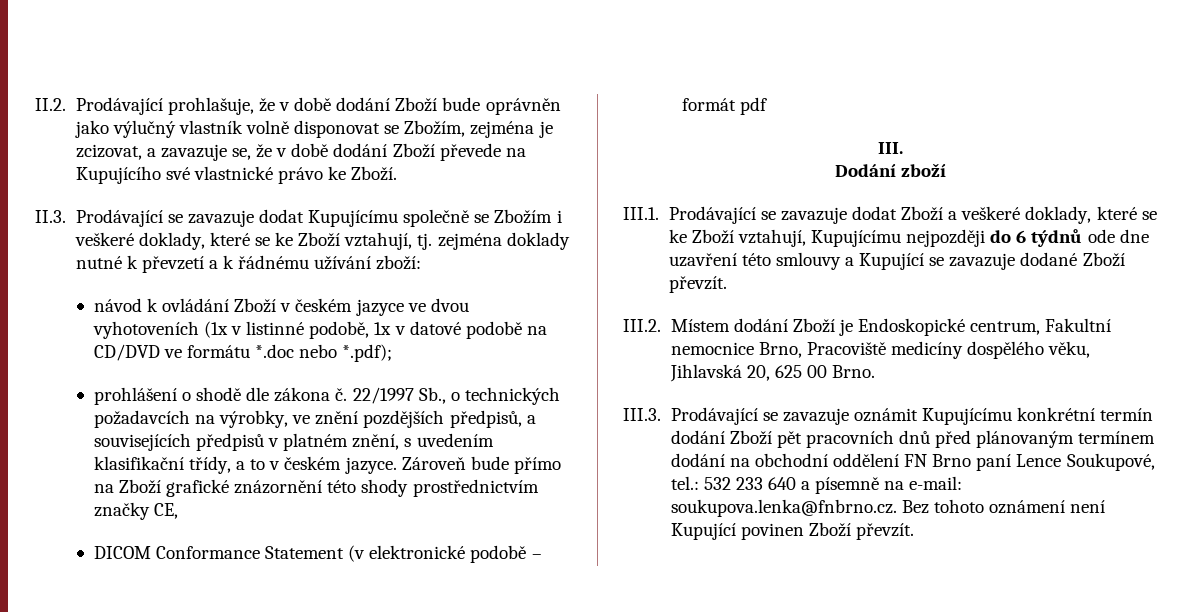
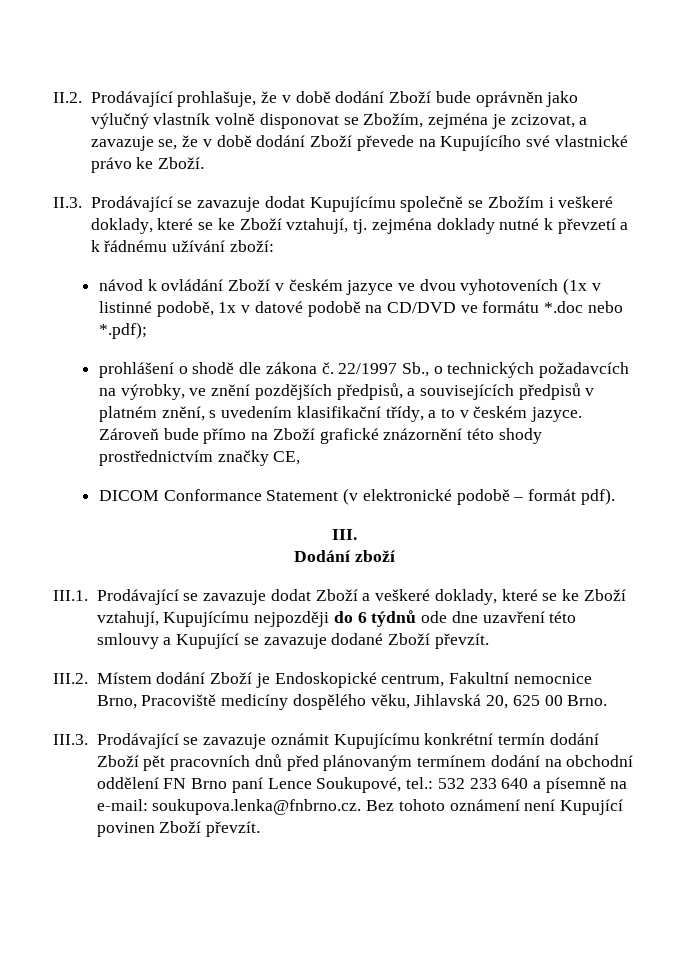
- DICOM Conformance Statement (v elektronické podobě – formát pdf
+ DICOM Conformance Statement (v elektronické podobě – formát pdf).

